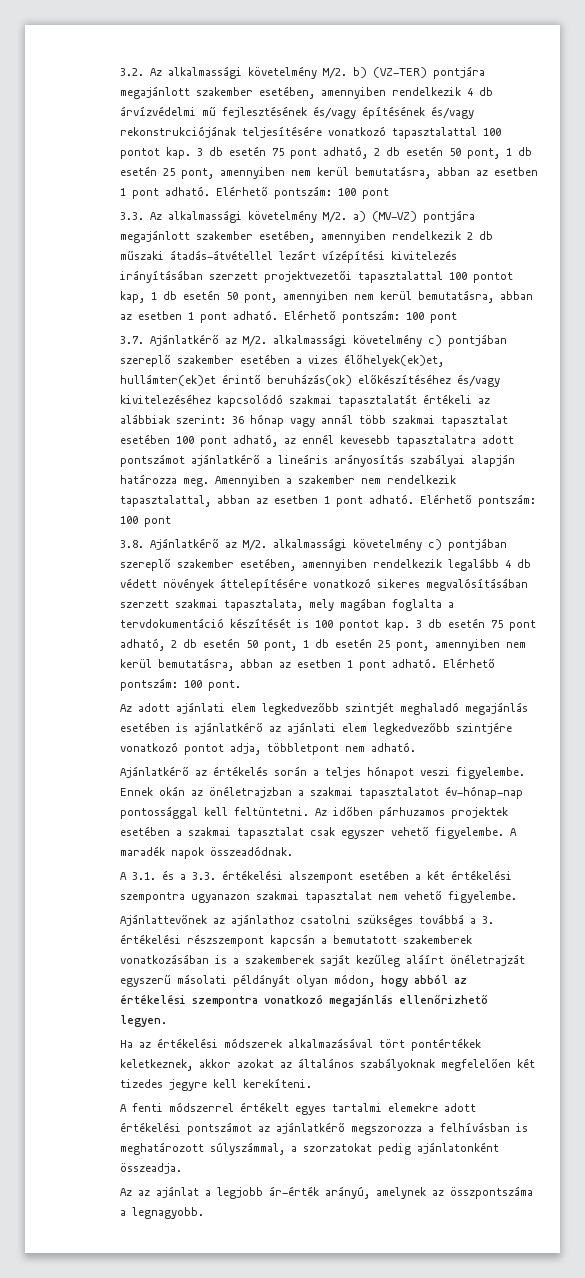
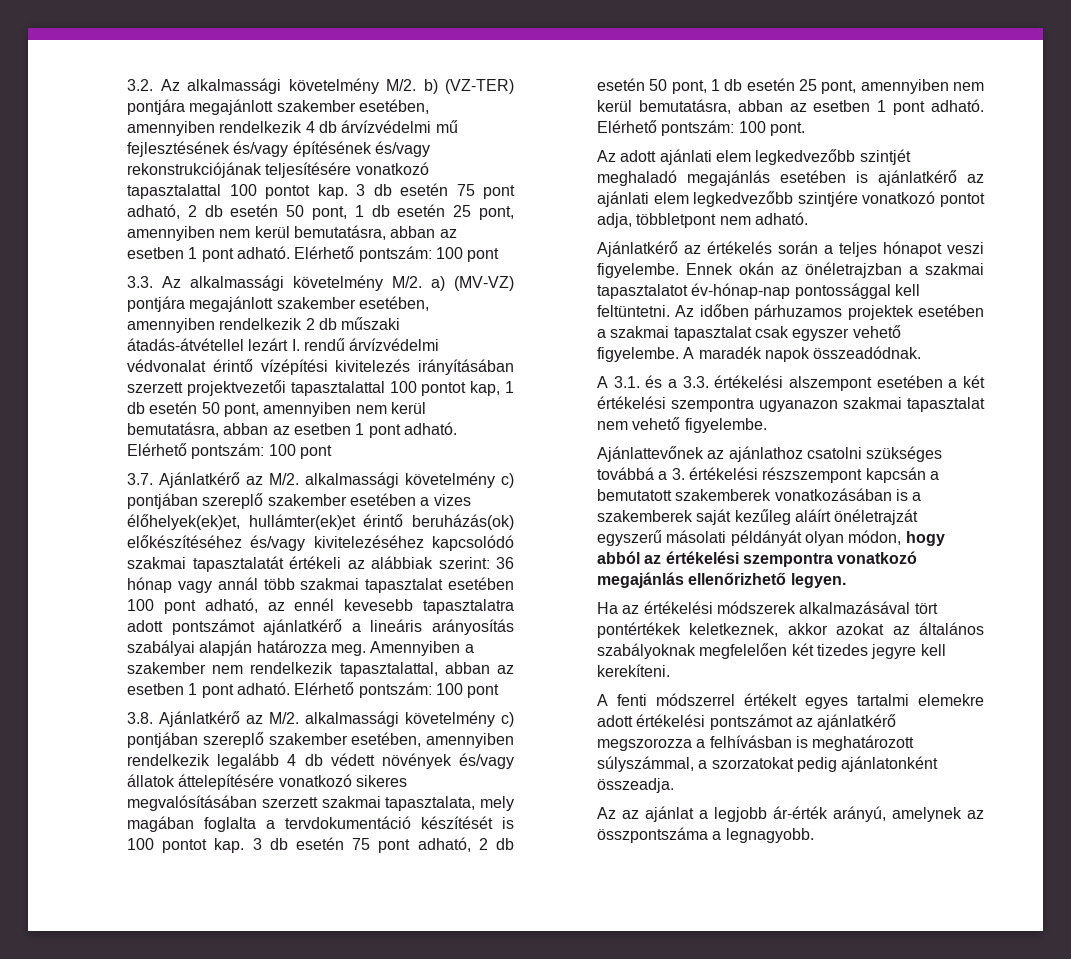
- 3.3. Az alkalmassági követelmény M/2. a) (MV-VZ) pontjára megajánlott szakember esetében, amennyiben rendelkezik 2 db műszaki átadás-átvétellel lezárt vízépítési kivitelezés irányításában szerzett projektvezetői tapasztalattal 100 pontot kap, 1 db esetén 50 pont, amennyiben nem kerül bemutatásra, abban az esetben 1 pont adható.
+ 3.3. Az alkalmassági követelmény M/2. a) (MV-VZ) pontjára megajánlott szakember esetében, amennyiben rendelkezik 2 db műszaki átadás-átvétellel lezárt I. rendű árvízvédelmi védvonalat érintő vízépítési kivitelezés irányításában szerzett projektvezetői tapasztalattal 100 pontot kap, 1 db esetén 50 pont, amennyiben nem kerül bemutatásra, abban az esetben 1 pont adható.
- 3.8. Ajánlatkérő az M/2. alkalmassági követelmény c) pontjában szereplő szakember esetében, amennyiben rendelkezik legalább 4 db védett növények áttelepítésére vonatkozó sikeres megvalósításában szerzett szakmai tapasztalata, mely magában foglalta a tervdokumentáció készítését is 100 pontot kap. 3 db esetén 75 pont adható, 2 db esetén 50 pont, 1 db esetén 25 pont, amennyiben nem kerül bemutatásra, abban az esetben 1 pont adható.
+ 3.8. Ajánlatkérő az M/2. alkalmassági követelmény c) pontjában szereplő szakember esetében, amennyiben rendelkezik legalább 4 db védett növények és/vagy állatok áttelepítésére vonatkozó sikeres megvalósításában szerzett szakmai tapasztalata, mely magában foglalta a tervdokumentáció készítését is 100 pontot kap. 3 db esetén 75 pont adható, 2 db esetén 50 pont, 1 db esetén 25 pont, amennyiben nem kerül bemutatásra, abban az esetben 1 pont adható.

